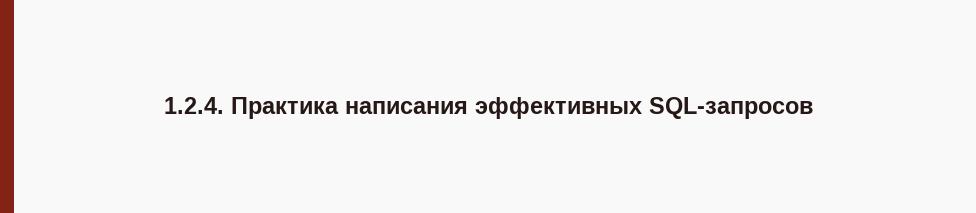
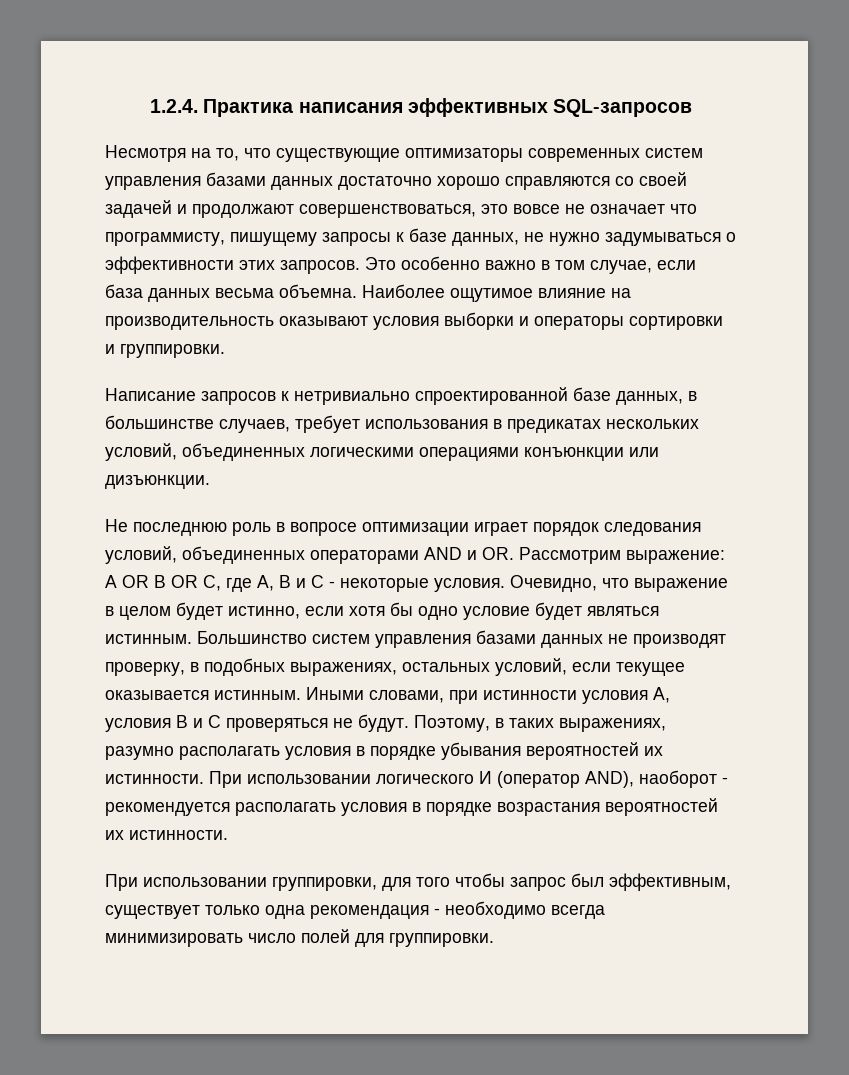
+ Несмотря на то, что существующие оптимизаторы современных систем управления базами данных достаточно хорошо справляются со своей задачей и продолжают совершенствоваться, это вовсе не означает что программисту, пишущему запросы к базе данных, не нужно задумываться о эффективности этих запросов. Это особенно важно в том случае, если база данных весьма объемна. Наиболее ощутимое влияние на производительность оказывают условия выборки и операторы сортировки и группировки.
+ Написание запросов к нетривиально спроектированной базе данных, в большинстве случаев, требует использования в предикатах нескольких условий, объединенных логическими операциями конъюнкции или дизъюнкции.
+ Не последнюю роль в вопросе оптимизации играет порядок следования условий, объединенных операторами AND и OR. Рассмотрим выражение: A OR B OR C, где A, B и C - некоторые условия. Очевидно, что выражение в целом будет истинно, если хотя бы одно условие будет являться истинным. Большинство систем управления базами данных не производят проверку, в подобных выражениях, остальных условий, если текущее оказывается истинным. Иными словами, при истинности условия A, условия B и C проверяться не будут. Поэтому, в таких выражениях, разумно располагать условия в порядке убывания вероятностей их истинности. При использовании логического И (оператор AND), наоборот - рекомендуется располагать условия в порядке возрастания вероятностей их истинности.
+ При использовании группировки, для того чтобы запрос был эффективным, существует только одна рекомендация - необходимо всегда минимизировать число полей для группировки.

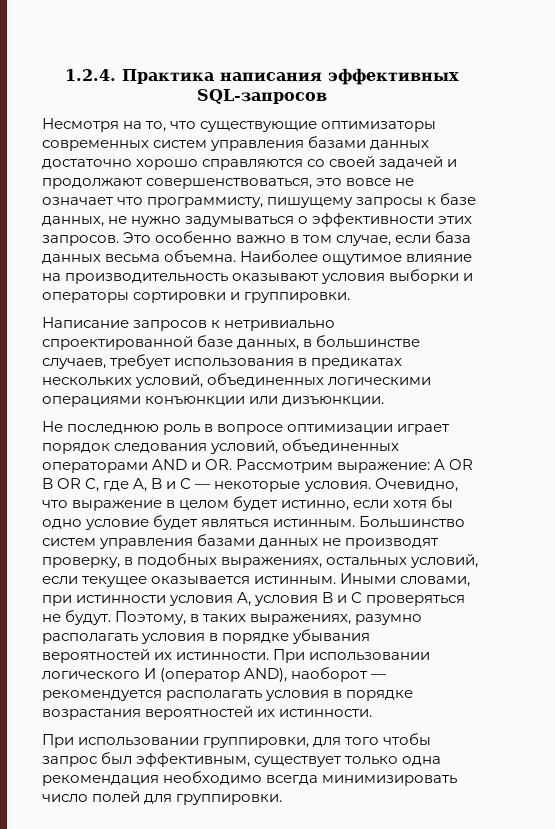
- Не последнюю роль в вопросе оптимизации играет порядок следования условий, объединенных операторами AND и OR. Рассмотрим выражение: A OR B OR C, где A, B и C - некоторые условия.
+ Не последнюю роль в вопросе оптимизации играет порядок следования условий, объединенных операторами AND и OR. Рассмотрим выражение: A OR B OR C, где A, B и C — некоторые условия.
- При использовании логического И (оператор AND), наоборот - рекомендуется располагать условия в порядке возрастания вероятностей их истинности.
+ При использовании логического И (оператор AND), наоборот — рекомендуется располагать условия в порядке возрастания вероятностей их истинности.
- При использовании группировки, для того чтобы запрос был эффективным, существует только одна рекомендация - необходимо всегда минимизировать число полей для группировки.
+ При использовании группировки, для того чтобы запрос был эффективным, существует только одна рекомендация необходимо всегда минимизировать число полей для группировки.

